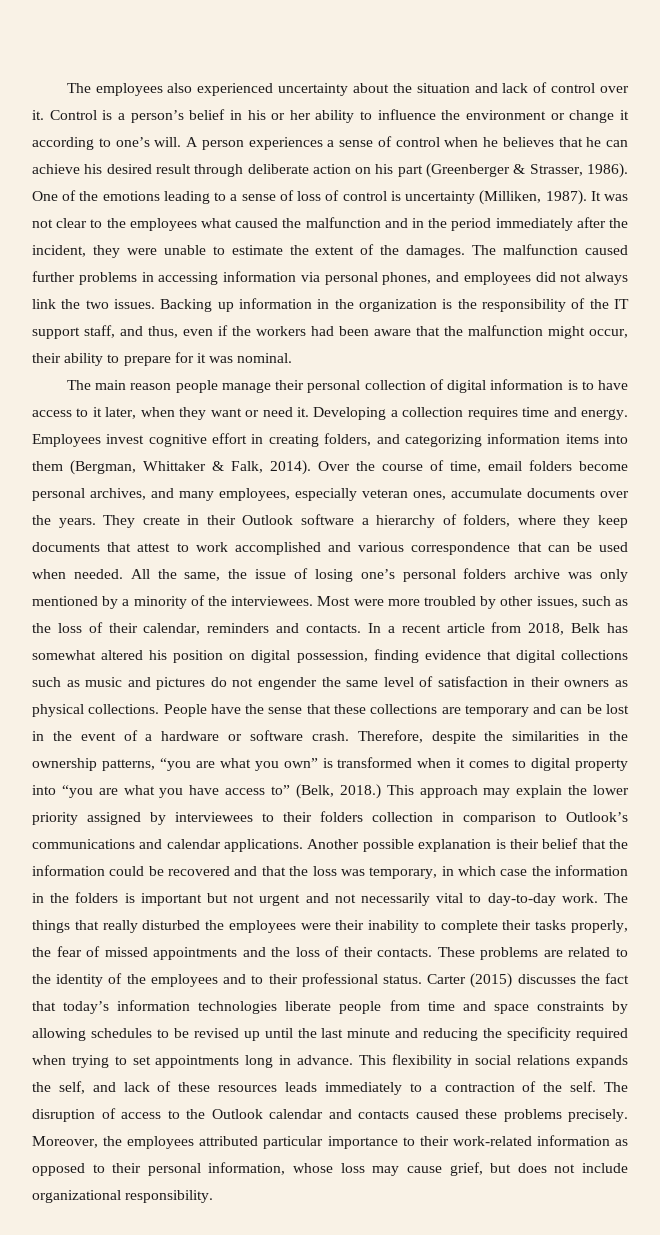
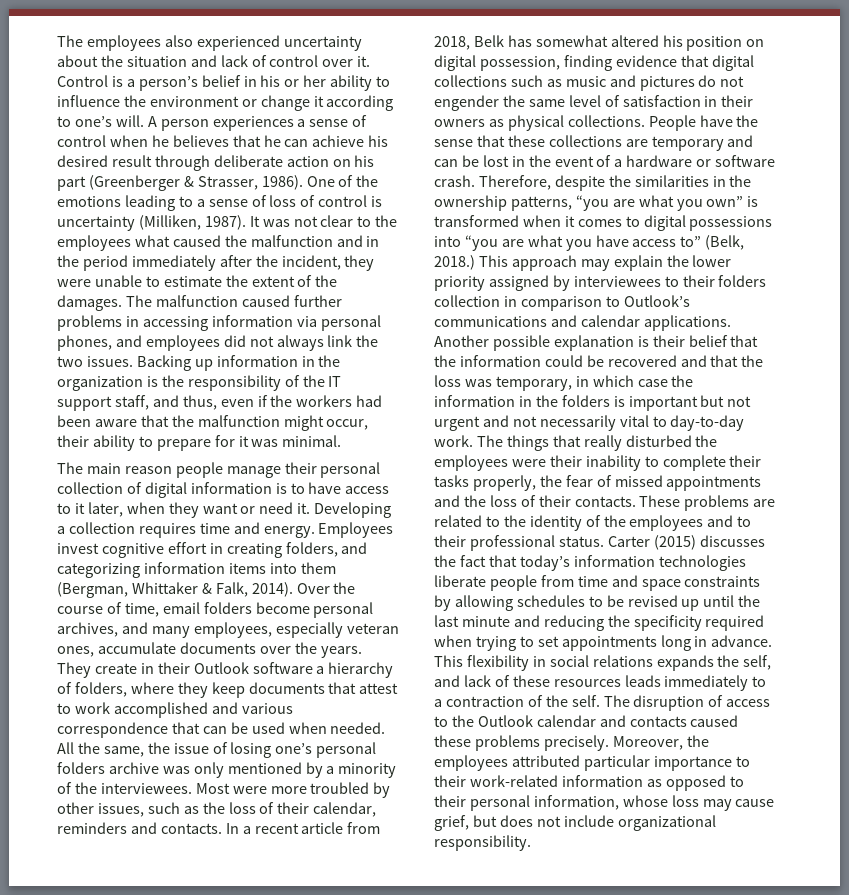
- Backing up information in the organization is the responsibility of the IT support staff, and thus, even if the workers had been aware that the malfunction might occur, their ability to prepare for it was nominal.
+ Backing up information in the organization is the responsibility of the IT support staff, and thus, even if the workers had been aware that the malfunction might occur, their ability to prepare for it was minimal.
- Therefore, despite the similarities in the ownership patterns, “you are what you own” is transformed when it comes to digital property into “you are what you have access to” (Belk, 2018.)
+ Therefore, despite the similarities in the ownership patterns, “you are what you own” is transformed when it comes to digital possessions into “you are what you have access to” (Belk, 2018.)

